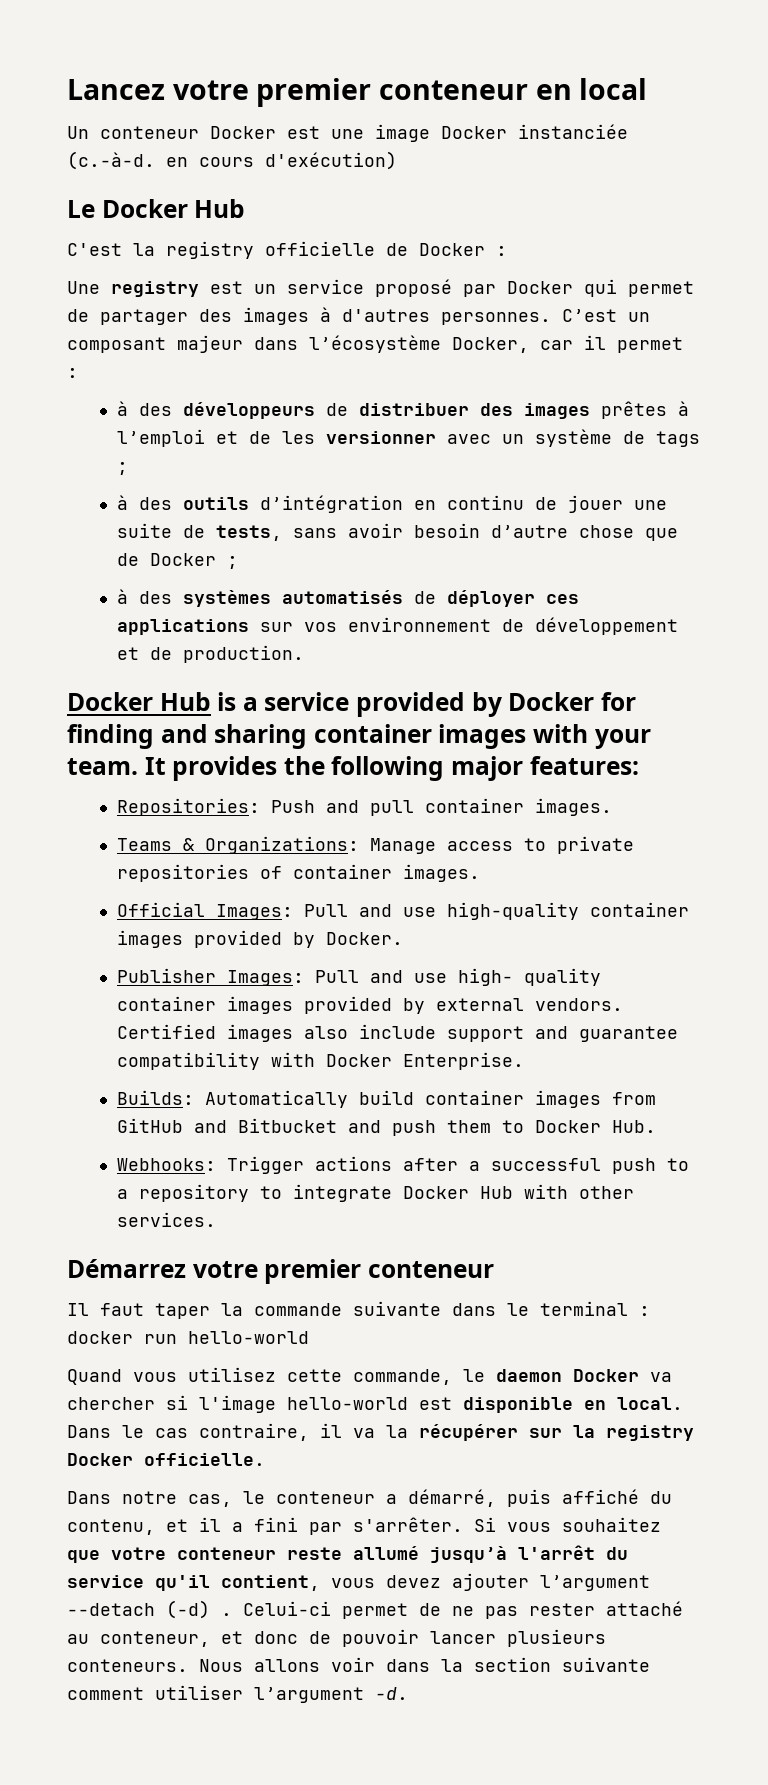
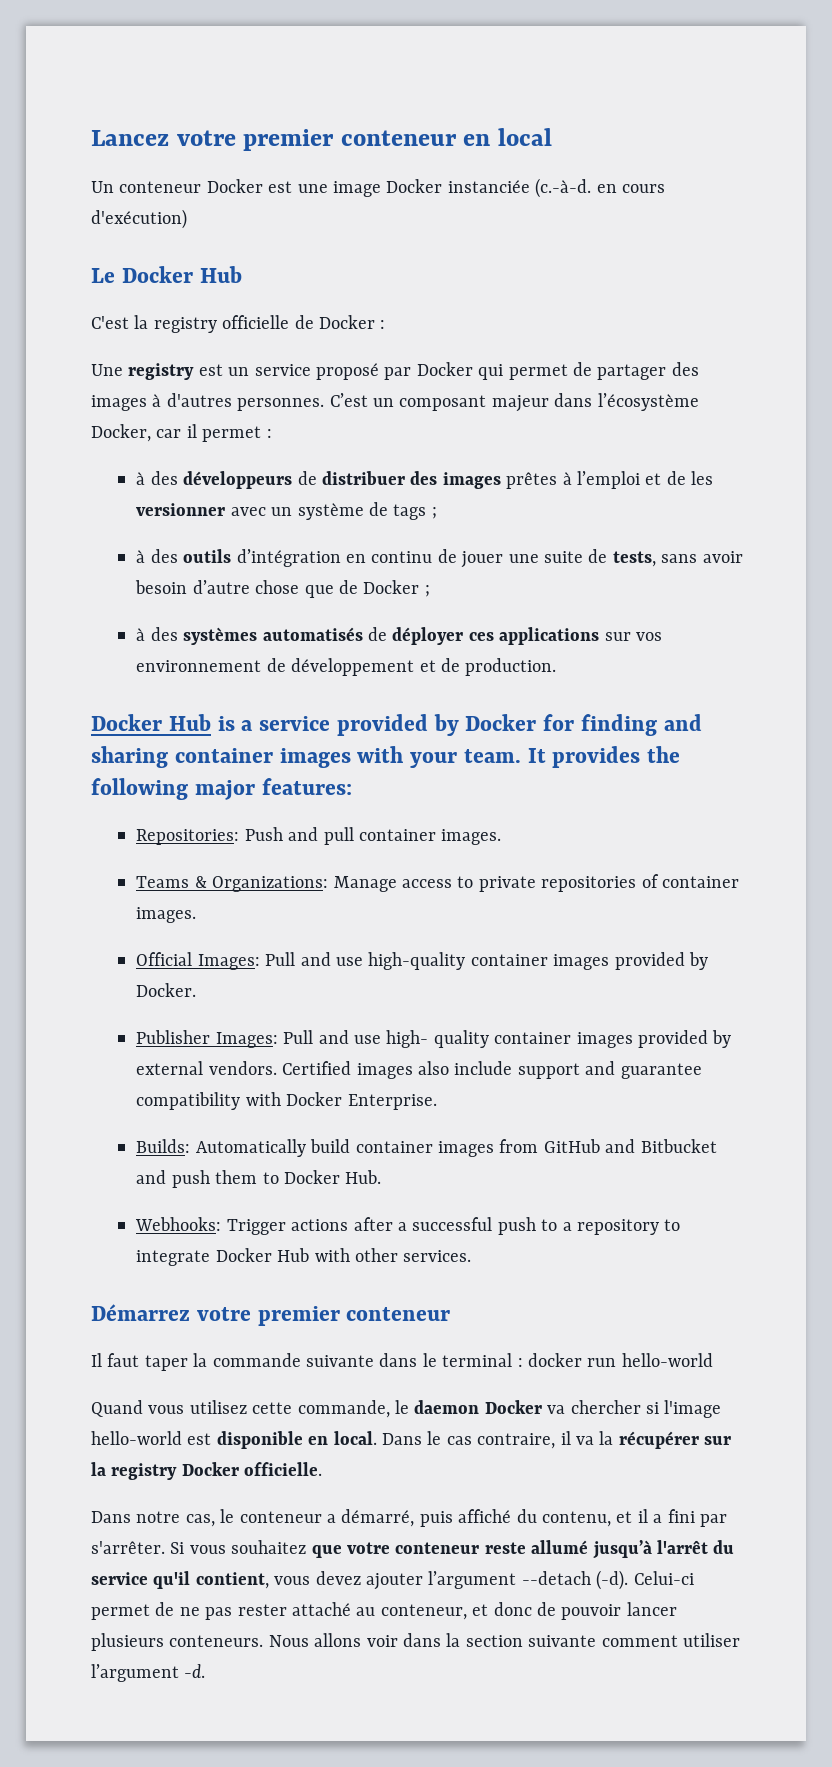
- Si vous souhaitez que votre conteneur reste allumé jusqu’à l'arrêt du service qu'il contient, vous devez ajouter l’argument --detach (-d) .
+ Si vous souhaitez que votre conteneur reste allumé jusqu’à l'arrêt du service qu'il contient, vous devez ajouter l’argument --detach (-d).

